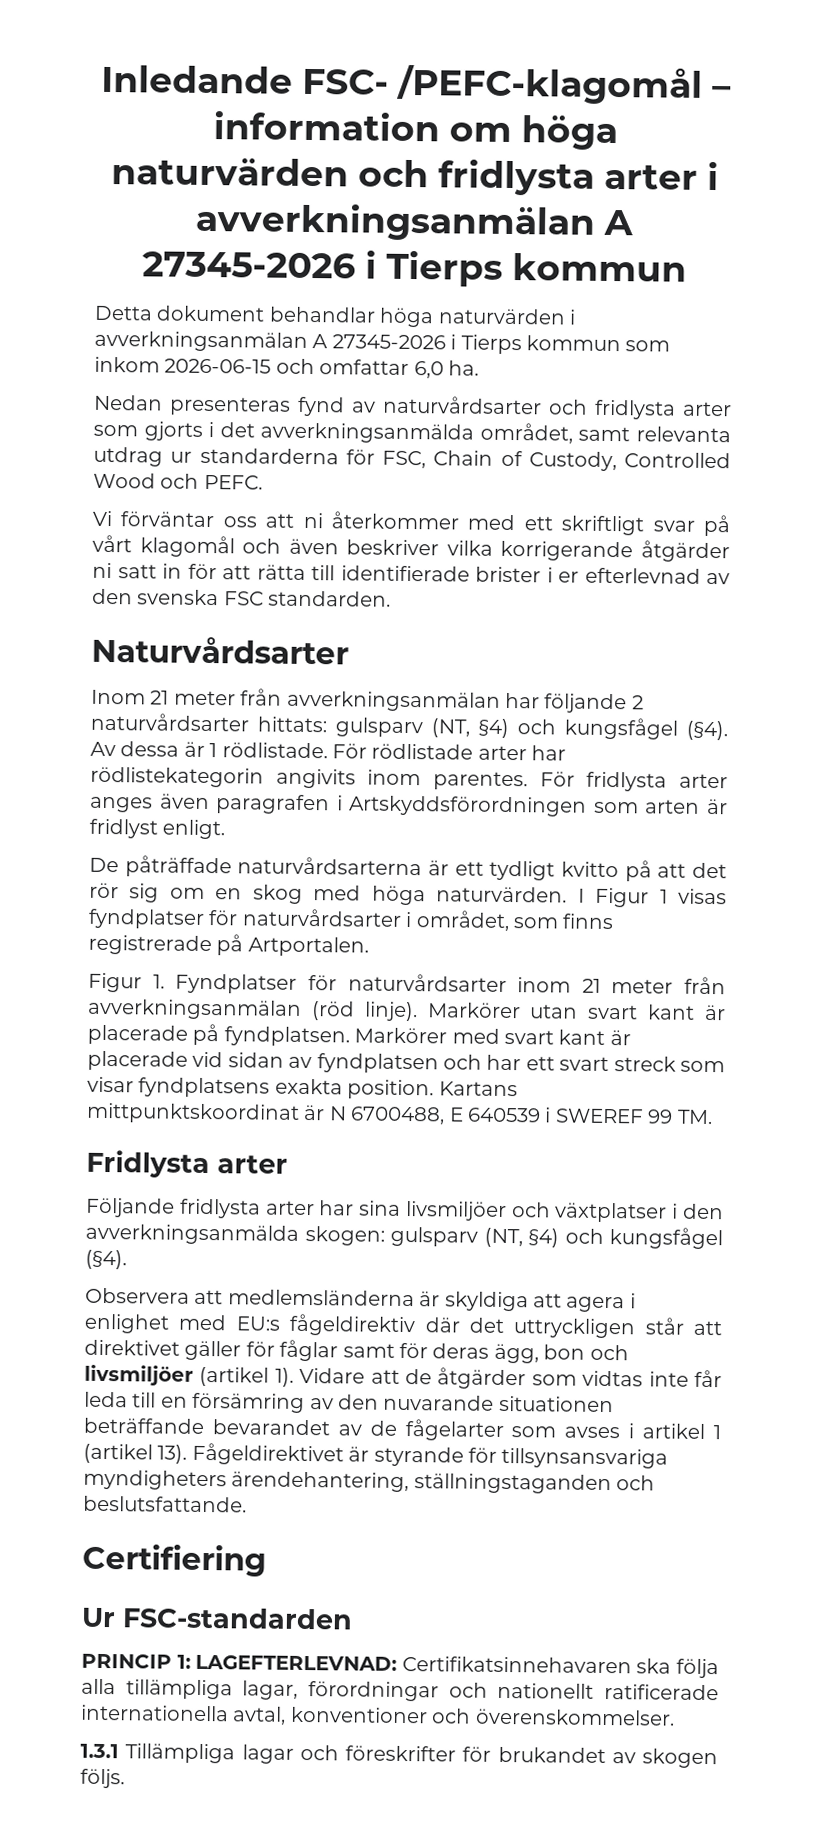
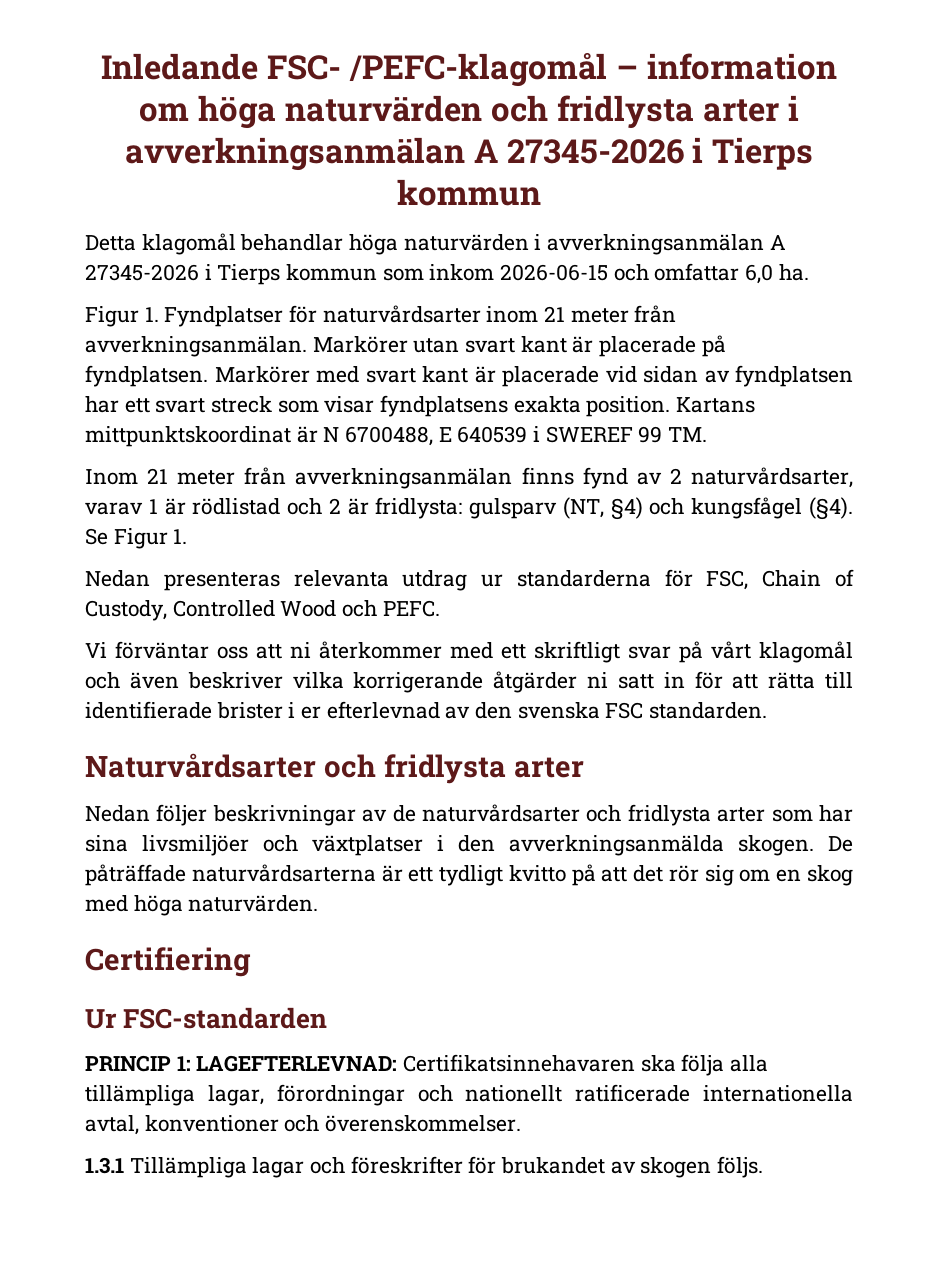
- Detta dokument behandlar höga naturvärden i avverkningsanmälan A 27345-2026 i Tierps kommun som inkom 2026-06-15 och omfattar 6,0 ha.
+ Detta klagomål behandlar höga naturvärden i avverkningsanmälan A 27345-2026 i Tierps kommun som inkom 2026-06-15 och omfattar 6,0 ha.
- Nedan presenteras fynd av naturvårdsarter och fridlysta arter som gjorts i det avverkningsanmälda området, samt relevanta utdrag ur standarderna för FSC, Chain of Custody, Controlled Wood och PEFC.
+ Figur 1. Fyndplatser för naturvårdsarter inom 21 meter från avverkningsanmälan. Markörer utan svart kant är placerade på fyndplatsen. Markörer med svart kant är placerade vid sidan av fyndplatsen har ett svart streck som visar fyndplatsens exakta position. Kartans mittpunktskoordinat är N 6700488, E 640539 i SWEREF 99 TM.
+ Inom 21 meter från avverkningsanmälan finns fynd av 2 naturvårdsarter, varav 1 är rödlistad och 2 är fridlysta: gulsparv (NT, §4) och kungsfågel (§4). Se Figur 1.
+ Nedan presenteras relevanta utdrag ur standarderna för FSC, Chain of Custody, Controlled Wood och PEFC.
- Naturvårdsarter
- Inom 21 meter från avverkningsanmälan har följande 2 naturvårdsarter hittats: gulsparv (NT, §4) och kungsfågel (§4). Av dessa är 1 rödlistade. För rödlistade arter har rödlistekategorin angivits inom parentes. För fridlysta arter anges även paragrafen i Artskyddsförordningen som arten är fridlyst enligt.
- De påträffade naturvårdsarterna är ett tydligt kvitto på att det rör sig om en skog med höga naturvärden. I Figur 1 visas fyndplatser för naturvårdsarter i området, som finns registrerade på Artportalen.
- Figur 1. Fyndplatser för naturvårdsarter inom 21 meter från avverkningsanmälan (röd linje). Markörer utan svart kant är placerade på fyndplatsen. Markörer med svart kant är placerade vid sidan av fyndplatsen och har ett svart streck som visar fyndplatsens exakta position. Kartans mittpunktskoordinat är N 6700488, E 640539 i SWEREF 99 TM.
- Fridlysta arter
- Följande fridlysta arter har sina livsmiljöer och växtplatser i den avverkningsanmälda skogen: gulsparv (NT, §4) och kungsfågel (§4).
- Observera att medlemsländerna är skyldiga att agera i enlighet med EU:s fågeldirektiv där det uttryckligen står att direktivet gäller för fåglar samt för deras ägg, bon och livsmiljöer (artikel 1). Vidare att de åtgärder som vidtas inte får leda till en försämring av den nuvarande situationen beträffande bevarandet av de fågelarter som avses i artikel 1 (artikel 13). Fågeldirektivet är styrande för tillsynsansvariga myndigheters ärendehantering, ställningstaganden och beslutsfattande.
+ Naturvårdsarter och fridlysta arter
+ Nedan följer beskrivningar av de naturvårdsarter och fridlysta arter som har sina livsmiljöer och växtplatser i den avverkningsanmälda skogen. De påträffade naturvårdsarterna är ett tydligt kvitto på att det rör sig om en skog med höga naturvärden.

